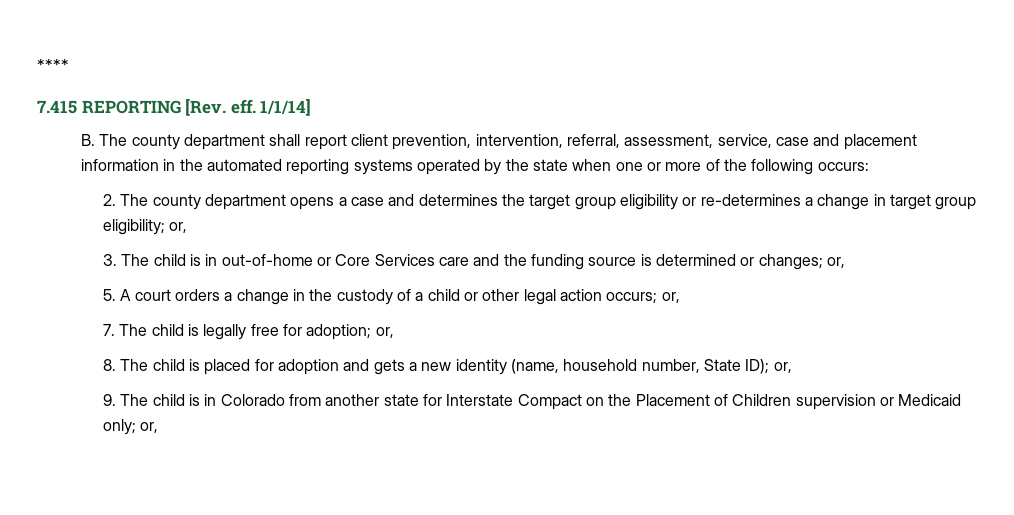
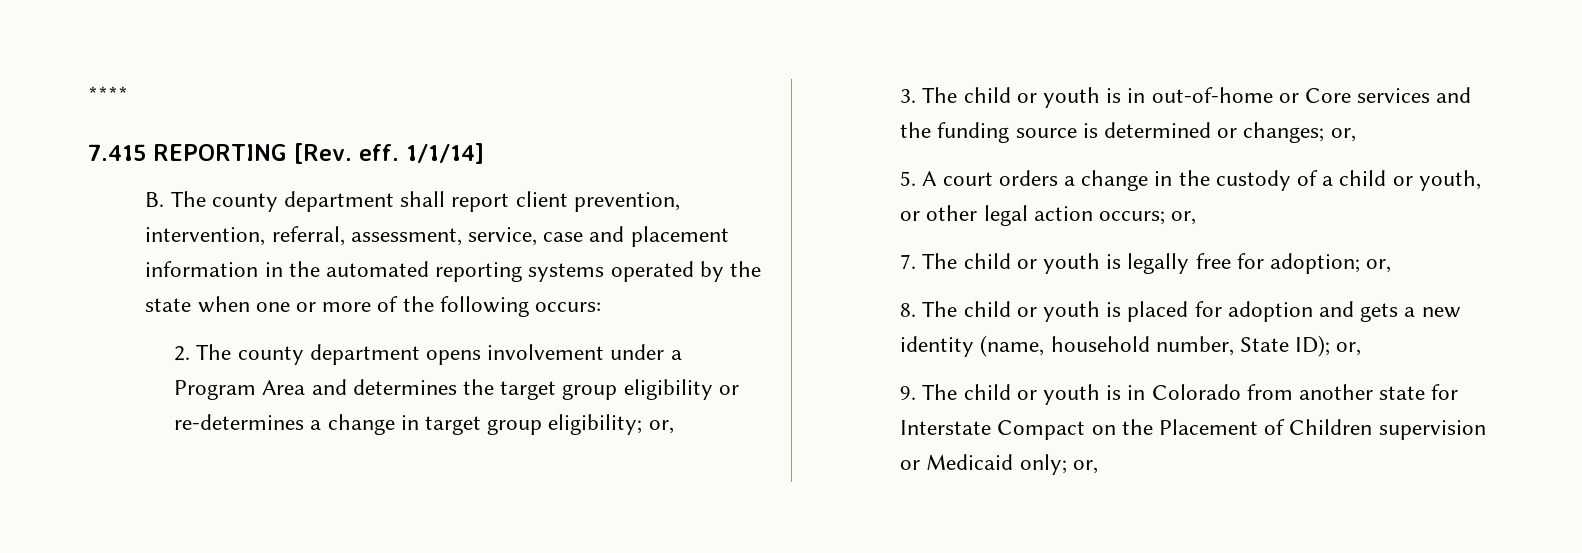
- 2. The county department opens a case and determines the target group eligibility or re-determines a change in target group eligibility; or,
+ 2. The county department opens involvement under a Program Area and determines the target group eligibility or re-determines a change in target group eligibility; or,
- 3. The child is in out-of-home or Core Services care and the funding source is determined or changes; or,
+ 3. The child or youth is in out-of-home or Core services and the funding source is determined or changes; or,
- 5. A court orders a change in the custody of a child or other legal action occurs; or,
+ 5. A court orders a change in the custody of a child or youth, or other legal action occurs; or,
- 7. The child is legally free for adoption; or,
+ 7. The child or youth is legally free for adoption; or,
- 8. The child is placed for adoption and gets a new identity (name, household number, State ID); or,
+ 8. The child or youth is placed for adoption and gets a new identity (name, household number, State ID); or,
- 9. The child is in Colorado from another state for Interstate Compact on the Placement of Children supervision or Medicaid only; or,
+ 9. The child or youth is in Colorado from another state for Interstate Compact on the Placement of Children supervision or Medicaid only; or,

